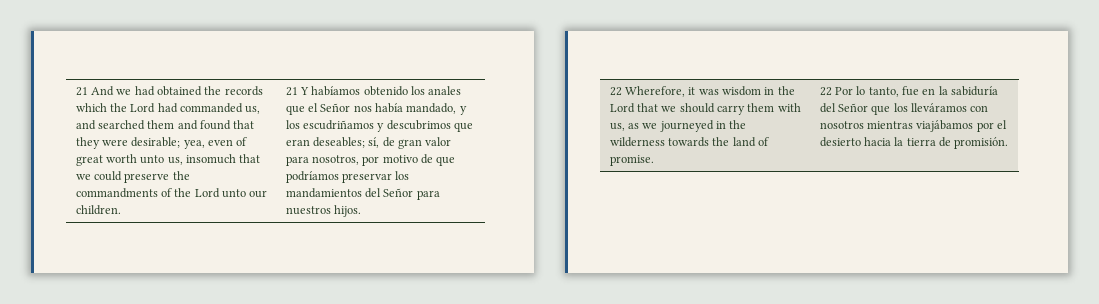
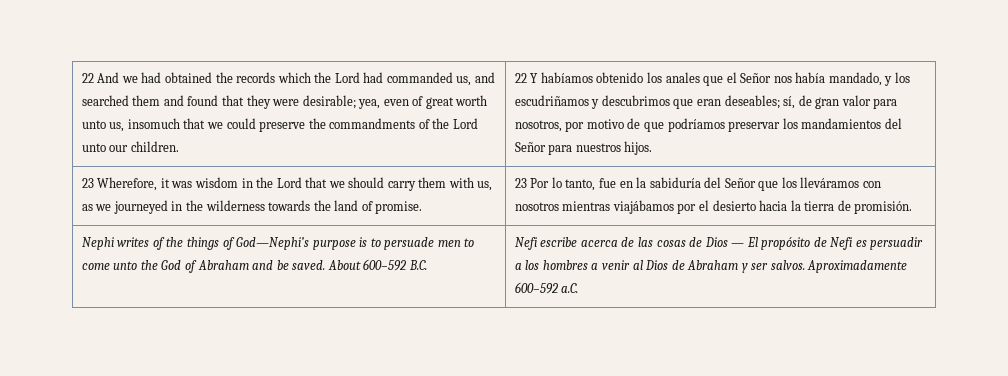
- 21 And we had obtained the records which the Lord had commanded us, and searched them and found that they were desirable; yea, even of great worth unto us, insomuch that we could preserve the commandments of the Lord unto our children.
+ 22 And we had obtained the records which the Lord had commanded us, and searched them and found that they were desirable; yea, even of great worth unto us, insomuch that we could preserve the commandments of the Lord unto our children.
- 21 Y habíamos obtenido los anales que el Señor nos había mandado, y los escudriñamos y descubrimos que eran deseables; sí, de gran valor para nosotros, por motivo de que podríamos preservar los mandamientos del Señor para nuestros hijos.
+ 22 Y habíamos obtenido los anales que el Señor nos había mandado, y los escudriñamos y descubrimos que eran deseables; sí, de gran valor para nosotros, por motivo de que podríamos preservar los mandamientos del Señor para nuestros hijos.
- 22 Wherefore, it was wisdom in the Lord that we should carry them with us, as we journeyed in the wilderness towards the land of promise.
+ 23 Wherefore, it was wisdom in the Lord that we should carry them with us, as we journeyed in the wilderness towards the land of promise.
- 22 Por lo tanto, fue en la sabiduría del Señor que los lleváramos con nosotros mientras viajábamos por el desierto hacia la tierra de promisión.
+ 23 Por lo tanto, fue en la sabiduría del Señor que los lleváramos con nosotros mientras viajábamos por el desierto hacia la tierra de promisión.
+ Nephi writes of the things of God—Nephi’s purpose is to persuade men to come unto the God of Abraham and be saved. About 600–592 B.C. | Nefi escribe acerca de las cosas de Dios — El propósito de Nefi es persuadir a los hombres a venir al Dios de Abraham y ser salvos. Aproximadamente 600–592 a.C.

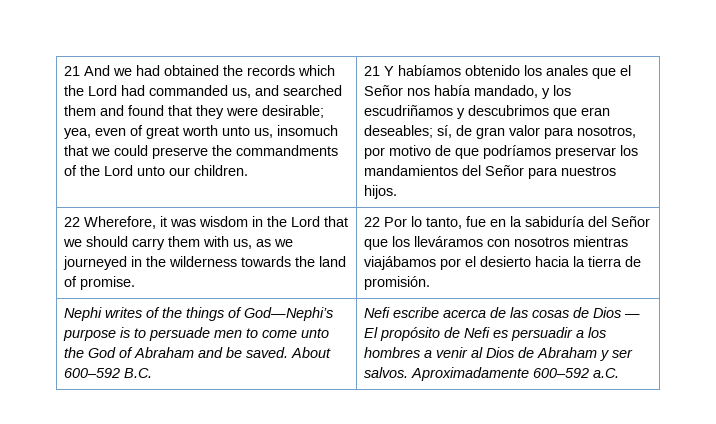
- 22 And we had obtained the records which the Lord had commanded us, and searched them and found that they were desirable; yea, even of great worth unto us, insomuch that we could preserve the commandments of the Lord unto our children.
+ 21 And we had obtained the records which the Lord had commanded us, and searched them and found that they were desirable; yea, even of great worth unto us, insomuch that we could preserve the commandments of the Lord unto our children.
- 22 Y habíamos obtenido los anales que el Señor nos había mandado, y los escudriñamos y descubrimos que eran deseables; sí, de gran valor para nosotros, por motivo de que podríamos preservar los mandamientos del Señor para nuestros hijos.
+ 21 Y habíamos obtenido los anales que el Señor nos había mandado, y los escudriñamos y descubrimos que eran deseables; sí, de gran valor para nosotros, por motivo de que podríamos preservar los mandamientos del Señor para nuestros hijos.
- 23 Wherefore, it was wisdom in the Lord that we should carry them with us, as we journeyed in the wilderness towards the land of promise.
+ 22 Wherefore, it was wisdom in the Lord that we should carry them with us, as we journeyed in the wilderness towards the land of promise.
- 23 Por lo tanto, fue en la sabiduría del Señor que los lleváramos con nosotros mientras viajábamos por el desierto hacia la tierra de promisión.
+ 22 Por lo tanto, fue en la sabiduría del Señor que los lleváramos con nosotros mientras viajábamos por el desierto hacia la tierra de promisión.

